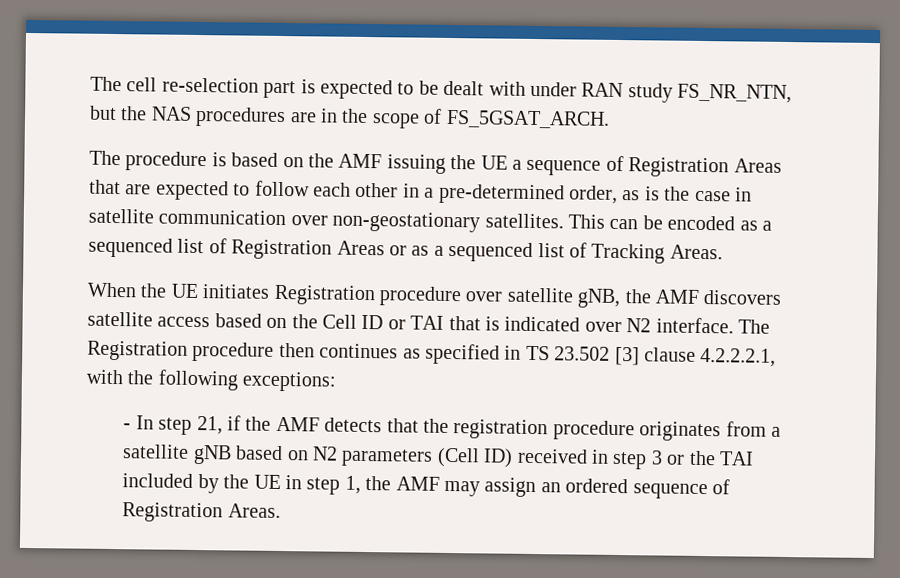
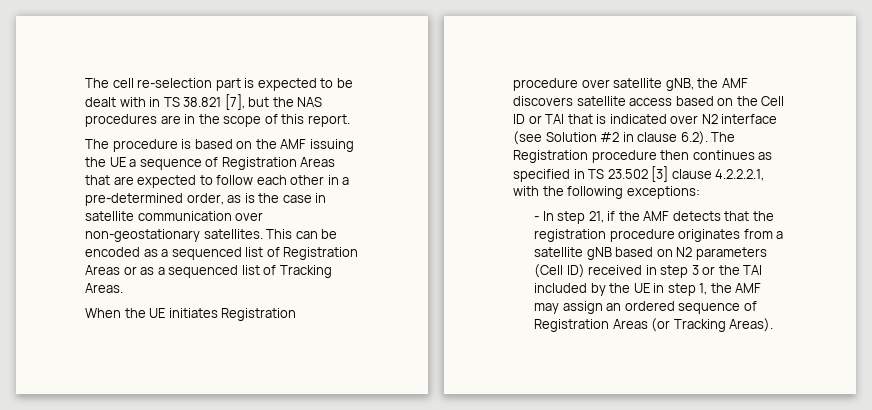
- The cell re-selection part is expected to be dealt with under RAN study FS_NR_NTN, but the NAS procedures are in the scope of FS_5GSAT_ARCH.
+ The cell re-selection part is expected to be dealt with in TS 38.821 [7], but the NAS procedures are in the scope of this report.
- When the UE initiates Registration procedure over satellite gNB, the AMF discovers satellite access based on the Cell ID or TAI that is indicated over N2 interface. The Registration procedure then continues as specified in TS 23.502 [3] clause 4.2.2.2.1, with the following exceptions:
+ When the UE initiates Registration procedure over satellite gNB, the AMF discovers satellite access based on the Cell ID or TAI that is indicated over N2 interface (see Solution #2 in clause 6.2). The Registration procedure then continues as specified in TS 23.502 [3] clause 4.2.2.2.1, with the following exceptions:
- - In step 21, if the AMF detects that the registration procedure originates from a satellite gNB based on N2 parameters (Cell ID) received in step 3 or the TAI included by the UE in step 1, the AMF may assign an ordered sequence of Registration Areas.
+ - In step 21, if the AMF detects that the registration procedure originates from a satellite gNB based on N2 parameters (Cell ID) received in step 3 or the TAI included by the UE in step 1, the AMF may assign an ordered sequence of Registration Areas (or Tracking Areas).

